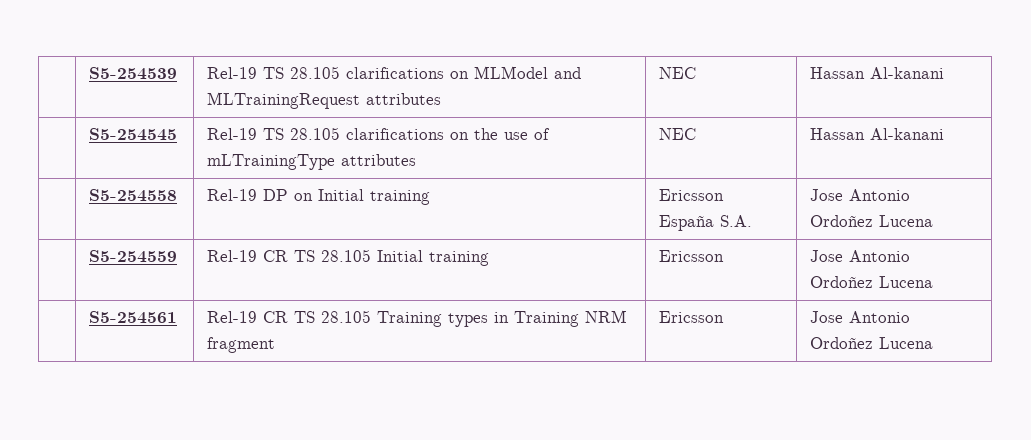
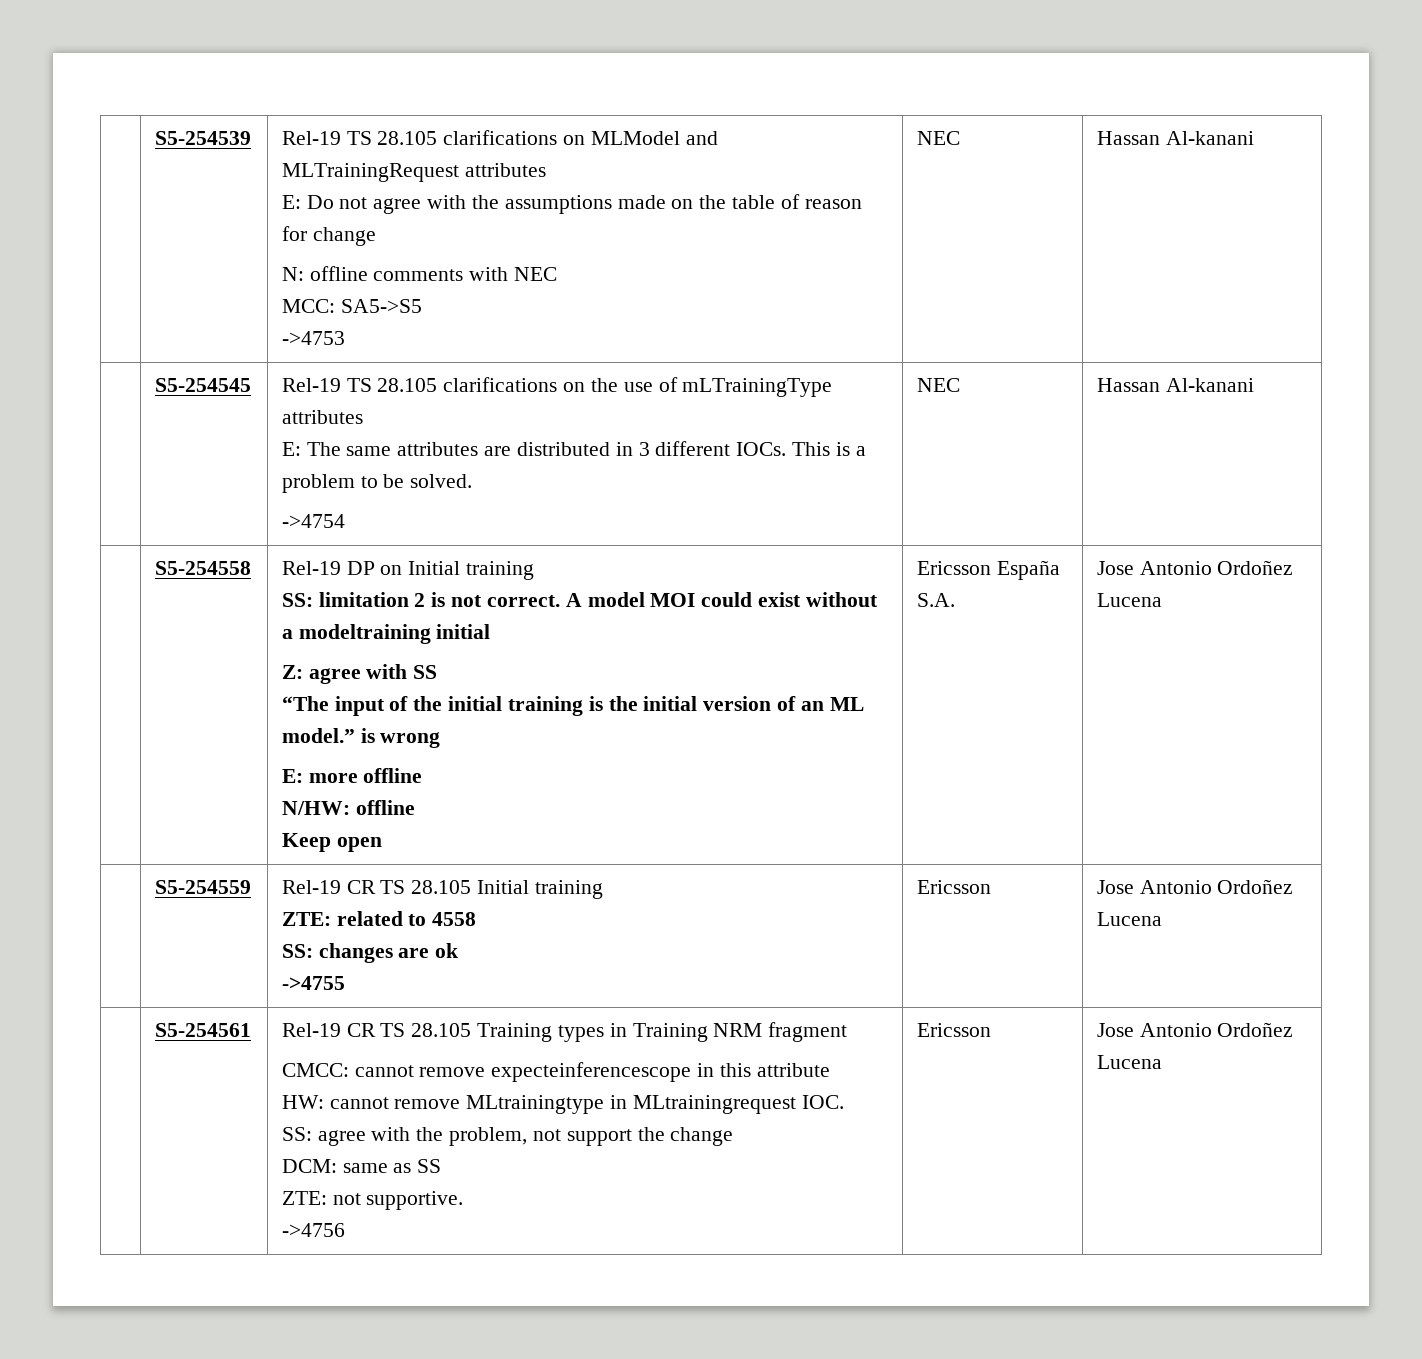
- | S5-254539 | Rel-19 TS 28.105 clarifications on MLModel and MLTrainingRequest attributes | NEC | Hassan Al-kanani
+ | S5-254539 | Rel-19 TS 28.105 clarifications on MLModel and MLTrainingRequest attributes
+ E: Do not agree with the assumptions made on the table of reason for change
+ N: offline comments with NEC
+ MCC: SA5->S5
+ ->4753 | NEC | Hassan Al-kanani
- | S5-254545 | Rel-19 TS 28.105 clarifications on the use of mLTrainingType attributes | NEC | Hassan Al-kanani
+ | S5-254545 | Rel-19 TS 28.105 clarifications on the use of mLTrainingType attributes
+ E: The same attributes are distributed in 3 different IOCs. This is a problem to be solved.
+ ->4754 | NEC | Hassan Al-kanani
+ SS: limitation 2 is not correct. A model MOI could exist without a modeltraining initial
+ Z: agree with SS
+ “The input of the initial training is the initial version of an ML model.” is wrong
+ E: more offline
+ N/HW: offline
+ Keep open
- | S5-254559 | Rel-19 CR TS 28.105 Initial training | Ericsson | Jose Antonio Ordoñez Lucena
+ | S5-254559 | Rel-19 CR TS 28.105 Initial training
+ ZTE: related to 4558
+ SS: changes are ok
+ ->4755 | Ericsson | Jose Antonio Ordoñez Lucena
+ CMCC: cannot remove expecteinferencescope in this attribute
+ HW: cannot remove MLtrainingtype in MLtrainingrequest IOC.
+ SS: agree with the problem, not support the change
+ DCM: same as SS
+ ZTE: not supportive.
+ ->4756

